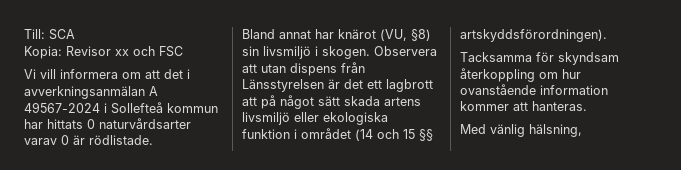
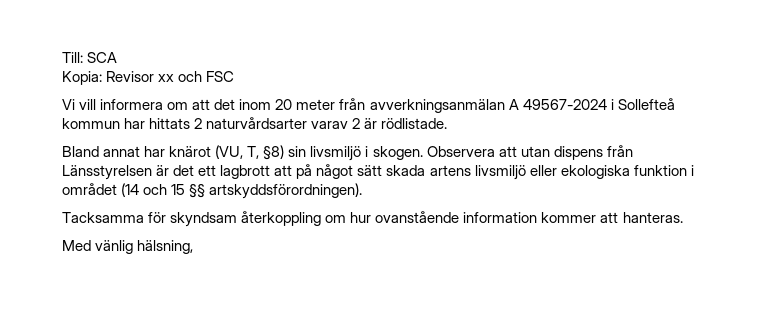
- Vi vill informera om att det i avverkningsanmälan A 49567-2024 i Sollefteå kommun har hittats 0 naturvårdsarter varav 0 är rödlistade.
+ Vi vill informera om att det inom 20 meter från avverkningsanmälan A 49567-2024 i Sollefteå kommun har hittats 2 naturvårdsarter varav 2 är rödlistade.
- Bland annat har knärot (VU, §8) sin livsmiljö i skogen.
+ Bland annat har knärot (VU, T, §8) sin livsmiljö i skogen.

